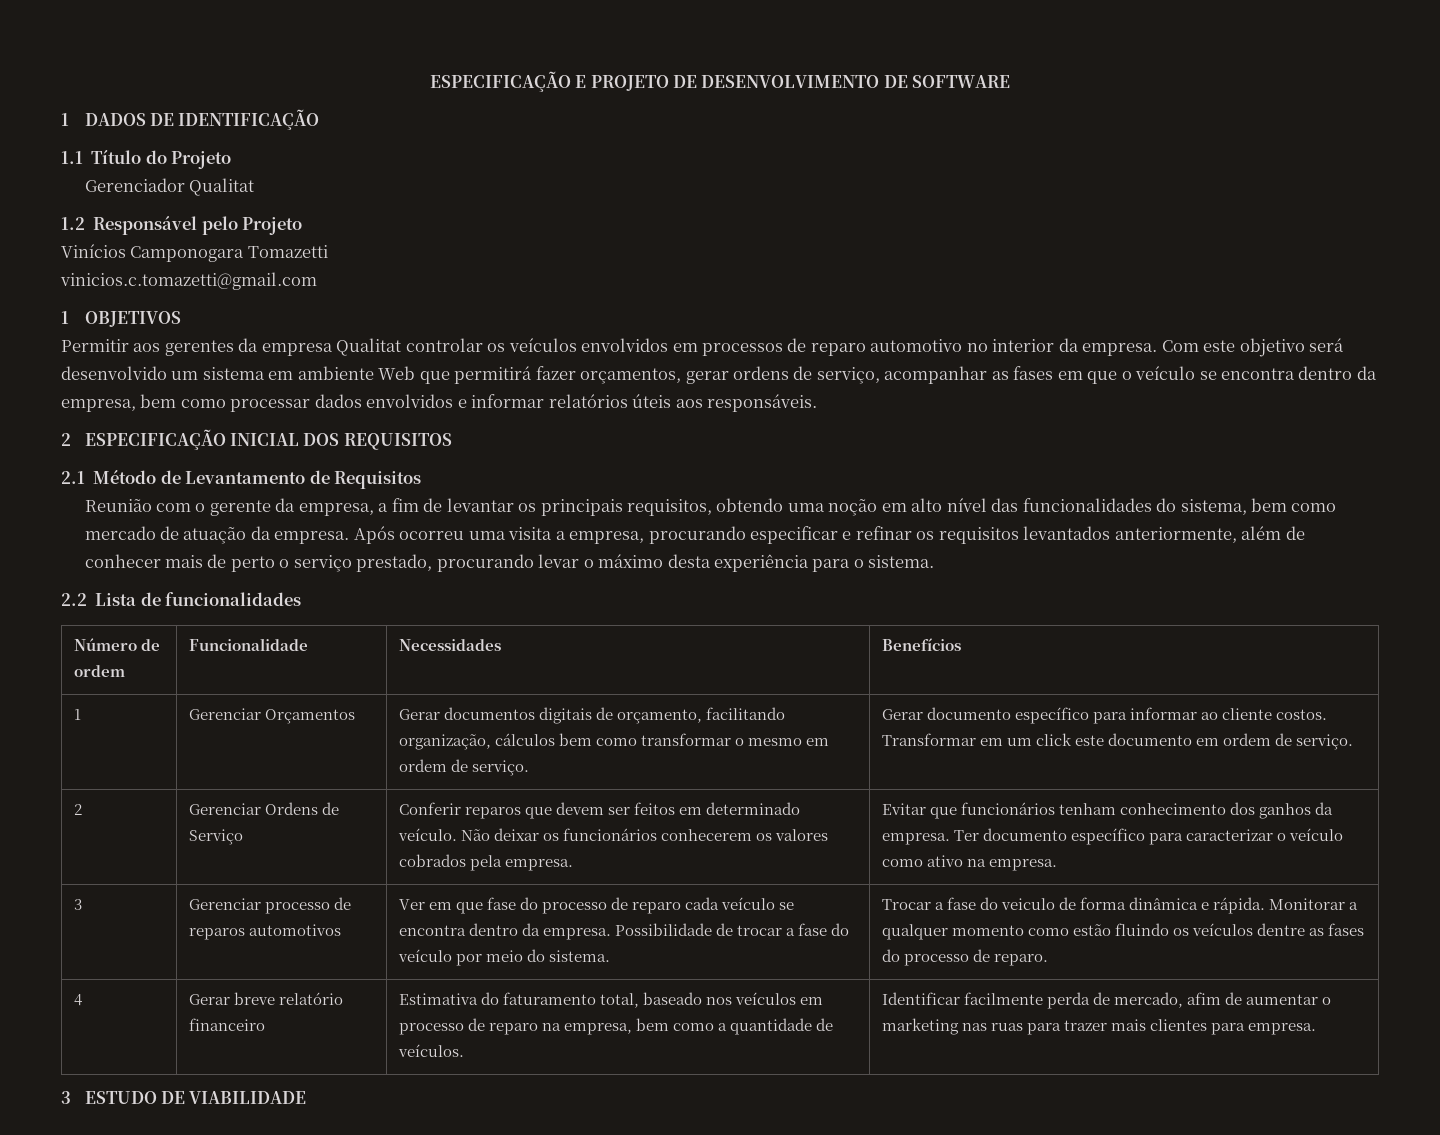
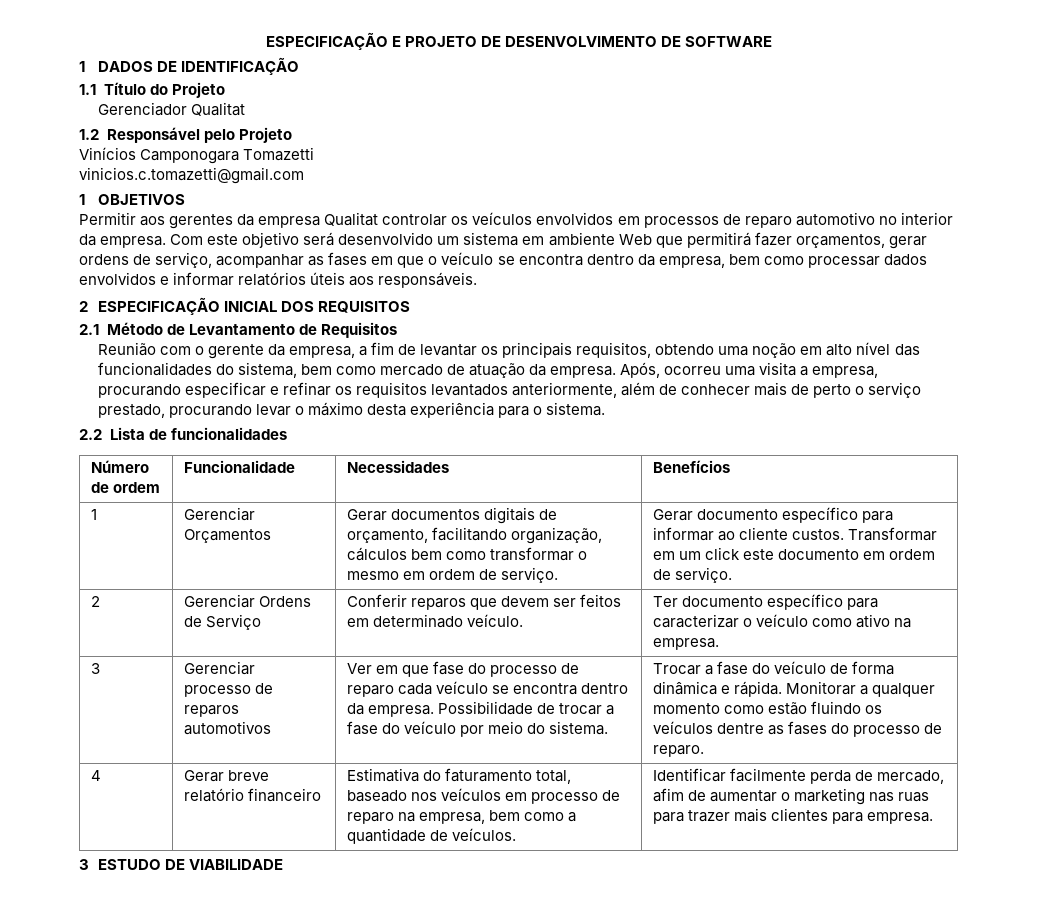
- Após ocorreu uma visita a empresa, procurando especificar e refinar os requisitos levantados anteriormente, além de conhecer mais de perto o serviço prestado, procurando levar o máximo desta experiência para o sistema.
+ Após, ocorreu uma visita a empresa, procurando especificar e refinar os requisitos levantados anteriormente, além de conhecer mais de perto o serviço prestado, procurando levar o máximo desta experiência para o sistema.
- 1 | Gerenciar Orçamentos | Gerar documentos digitais de orçamento, facilitando organização, cálculos bem como transformar o mesmo em ordem de serviço. | Gerar documento específico para informar ao cliente costos. Transformar em um click este documento em ordem de serviço.
+ 1 | Gerenciar Orçamentos | Gerar documentos digitais de orçamento, facilitando organização, cálculos bem como transformar o mesmo em ordem de serviço. | Gerar documento específico para informar ao cliente custos. Transformar em um click este documento em ordem de serviço.
- Conferir reparos que devem ser feitos em determinado veículo. Não deixar os funcionários conhecerem os valores cobrados pela empresa. | Evitar que funcionários tenham conhecimento dos ganhos da empresa. Ter documento específico para caracterizar o veículo como ativo na empresa.
+ Conferir reparos que devem ser feitos em determinado veículo. | Ter documento específico para caracterizar o veículo como ativo na empresa.
- Trocar a fase do veiculo de forma dinâmica e rápida.
+ Trocar a fase do veículo de forma dinâmica e rápida.

